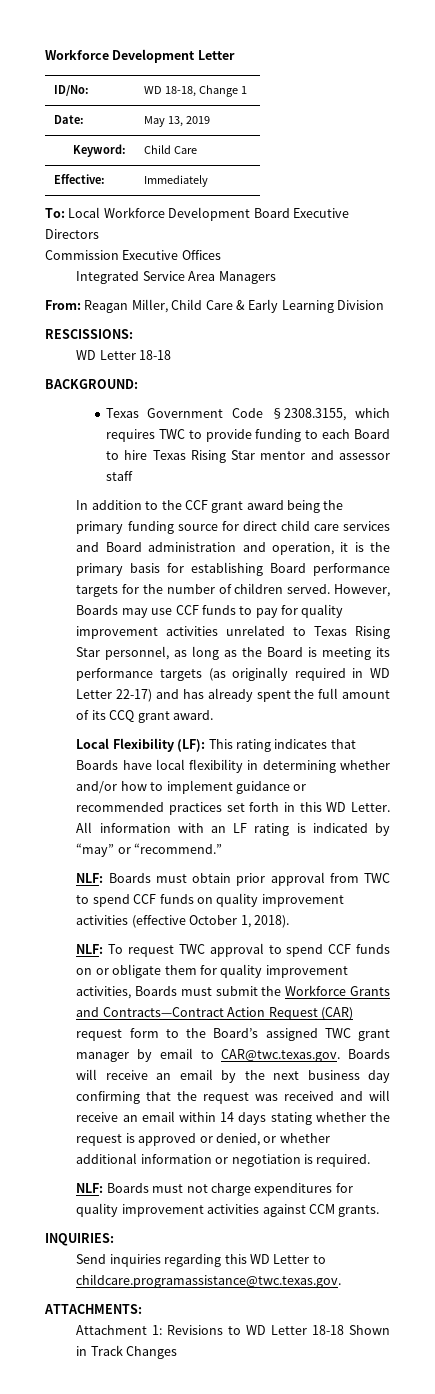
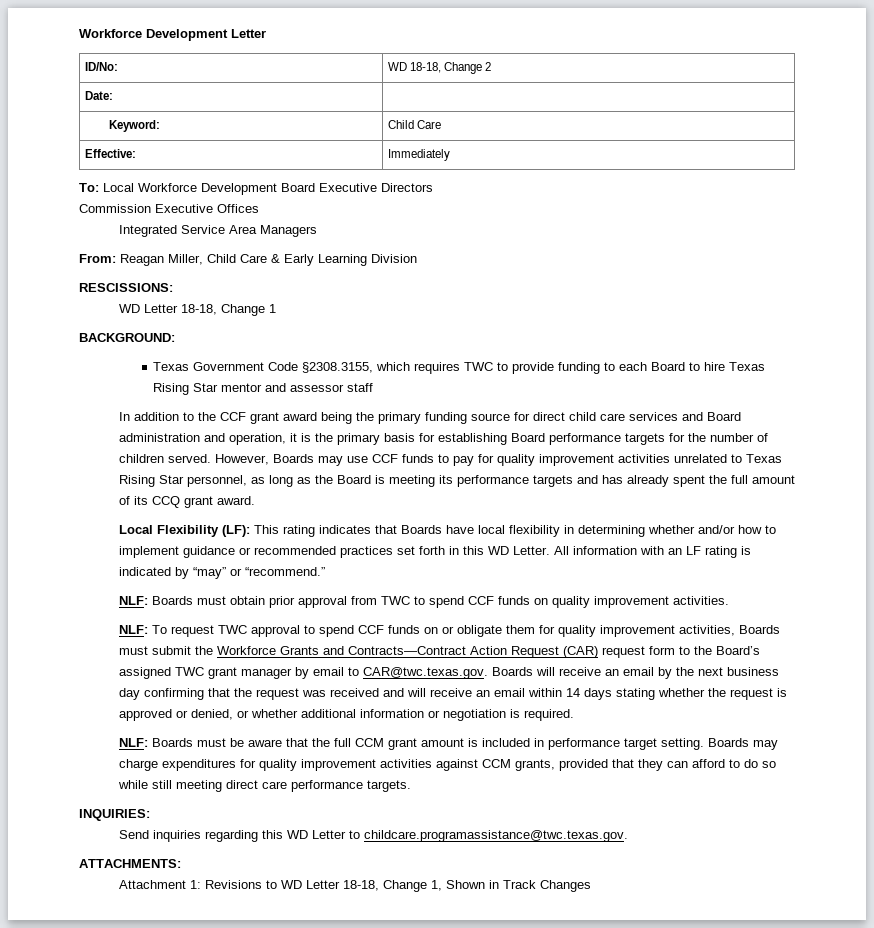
- ID/No: | WD 18-18, Change 1
+ ID/No: | WD 18-18, Change 2
- Date: | May 13, 2019
+ Date: |
  RESCISSIONS:
- WD Letter 18-18
+ WD Letter 18-18, Change 1
- However, Boards may use CCF funds to pay for quality improvement activities unrelated to Texas Rising Star personnel, as long as the Board is meeting its performance targets (as originally required in WD Letter 22-17) and has already spent the full amount of its CCQ grant award.
+ However, Boards may use CCF funds to pay for quality improvement activities unrelated to Texas Rising Star personnel, as long as the Board is meeting its performance targets and has already spent the full amount of its CCQ grant award.
- NLF: Boards must obtain prior approval from TWC to spend CCF funds on quality improvement activities (effective October 1, 2018).
+ NLF: Boards must obtain prior approval from TWC to spend CCF funds on quality improvement activities.
- NLF: Boards must not charge expenditures for quality improvement activities against CCM grants.
+ NLF: Boards must be aware that the full CCM grant amount is included in performance target setting. Boards may charge expenditures for quality improvement activities against CCM grants, provided that they can afford to do so while still meeting direct care performance targets.
- Attachment 1: Revisions to WD Letter 18-18 Shown in Track Changes
+ Attachment 1: Revisions to WD Letter 18-18, Change 1, Shown in Track Changes

